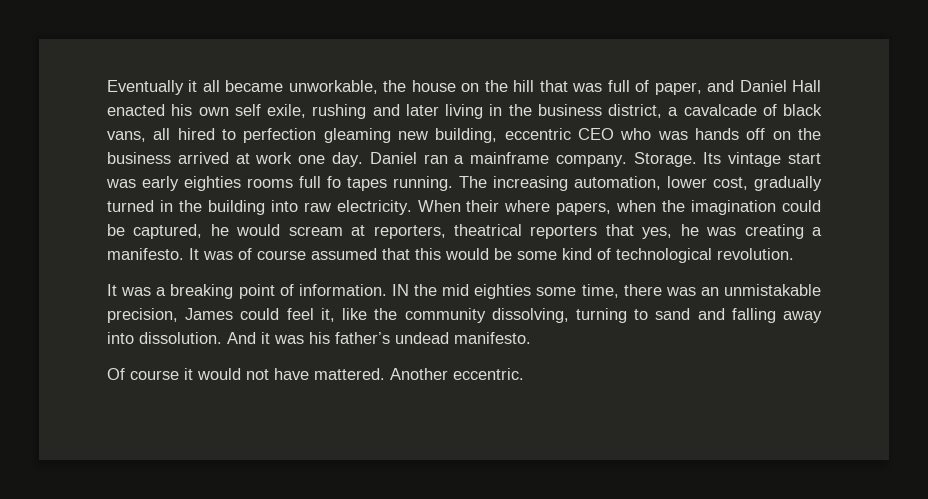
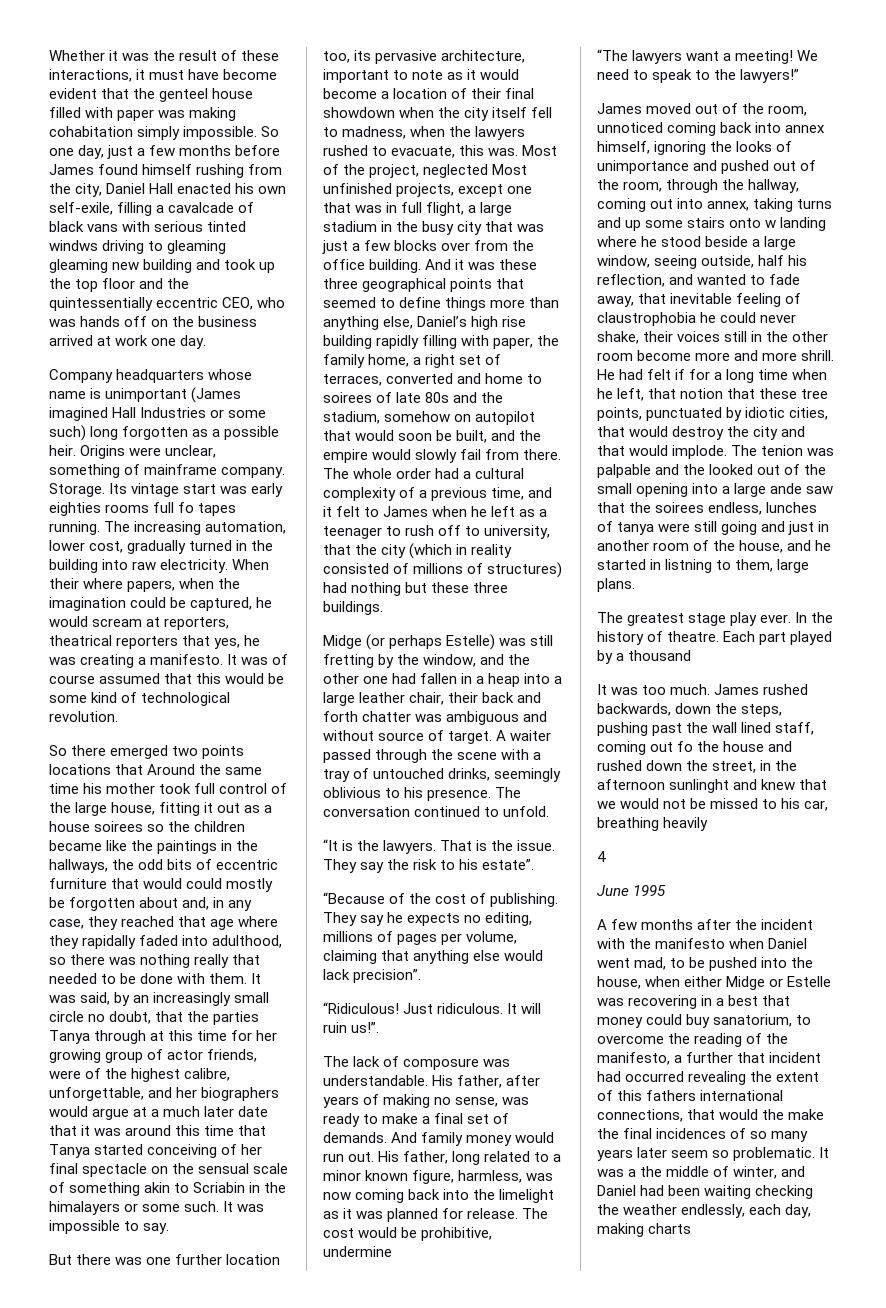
- Eventually it all became unworkable, the house on the hill that was full of paper, and Daniel Hall enacted his own self exile, rushing and later living in the business district, a cavalcade of black vans, all hired to perfection gleaming new building, eccentric CEO who was hands off on the business arrived at work one day. Daniel ran a mainframe company.
+ Whether it was the result of these interactions, it must have become evident that the genteel house filled with paper was making cohabitation simply impossible. So one day, just a few months before James found himself rushing from the city, Daniel Hall enacted his own self-exile, filling a cavalcade of black vans with serious tinted windws driving to gleaming gleaming new building and took up the top floor and the quintessentially eccentric CEO, who was hands off on the business arrived at work one day.
+ Company headquarters whose name is unimportant (James imagined Hall Industries or some such) long forgotten as a possible heir. Origins were unclear, something of mainframe company.
- It was a breaking point of information. IN the mid eighties some time, there was an unmistakable precision, James could feel it, like the community dissolving, turning to sand and falling away into dissolution. And it was his father’s undead manifesto.
- Of course it would not have mattered. Another eccentric.
+ So there emerged two points locations that Around the same time his mother took full control of the large house, fitting it out as a house soirees so the children became like the paintings in the hallways, the odd bits of eccentric furniture that would could mostly be forgotten about and, in any case, they reached that age where they rapidally faded into adulthood, so there was nothing really that needed to be done with them. It was said, by an increasingly small circle no doubt, that the parties Tanya through at this time for her growing group of actor friends, were of the highest calibre, unforgettable, and her biographers would argue at a much later date that it was around this time that Tanya started conceiving of her final spectacle on the sensual scale of something akin to Scriabin in the himalayers or some such. It was impossible to say.
+ But there was one further location too, its pervasive architecture, important to note as it would become a location of their final showdown when the city itself fell to madness, when the lawyers rushed to evacuate, this was. Most of the project, neglected Most unfinished projects, except one that was in full flight, a large stadium in the busy city that was just a few blocks over from the office building. And it was these three geographical points that seemed to define things more than anything else, Daniel’s high rise building rapidly filling with paper, the family home, a right set of terraces, converted and home to soirees of late 80s and the stadium, somehow on autopilot that would soon be built, and the empire would slowly fail from there. The whole order had a cultural complexity of a previous time, and it felt to James when he left as a teenager to rush off to university, that the city (which in reality consisted of millions of structures) had nothing but these three buildings.
+ Midge (or perhaps Estelle) was still fretting by the window, and the other one had fallen in a heap into a large leather chair, their back and forth chatter was ambiguous and without source of target. A waiter passed through the scene with a tray of untouched drinks, seemingly oblivious to his presence. The conversation continued to unfold.
+ “It is the lawyers. That is the issue. They say the risk to his estate”.
+ “Because of the cost of publishing. They say he expects no editing, millions of pages per volume, claiming that anything else would lack precision”.
+ “Ridiculous! Just ridiculous. It will ruin us!”.
+ The lack of composure was understandable. His father, after years of making no sense, was ready to make a final set of demands. And family money would run out. His father, long related to a minor known figure, harmless, was now coming back into the limelight as it was planned for release. The cost would be prohibitive, undermine
+ “The lawyers want a meeting! We need to speak to the lawyers!”
+ James moved out of the room, unnoticed coming back into annex himself, ignoring the looks of unimportance and pushed out of the room, through the hallway, coming out into annex, taking turns and up some stairs onto w landing where he stood beside a large window, seeing outside, half his reflection, and wanted to fade away, that inevitable feeling of claustrophobia he could never shake, their voices still in the other room become more and more shrill. He had felt if for a long time when he left, that notion that these tree points, punctuated by idiotic cities, that would destroy the city and that would implode. The tenion was palpable and the looked out of the small opening into a large ande saw that the soirees endless, lunches of tanya were still going and just in another room of the house, and he started in listning to them, large plans.
+ The greatest stage play ever. In the history of theatre. Each part played by a thousand
+ It was too much. James rushed backwards, down the steps, pushing past the wall lined staff, coming out fo the house and rushed down the street, in the afternoon sunlinght and knew that we would not be missed to his car, breathing heavily
+ 4
+ June 1995
+ A few months after the incident with the manifesto when Daniel went mad, to be pushed into the house, when either Midge or Estelle was recovering in a best that money could buy sanatorium, to overcome the reading of the manifesto, a further that incident had occurred revealing the extent of this fathers international connections, that would the make the final incidences of so many years later seem so problematic. It was a the middle of winter, and Daniel had been waiting checking the weather endlessly, each day, making charts

